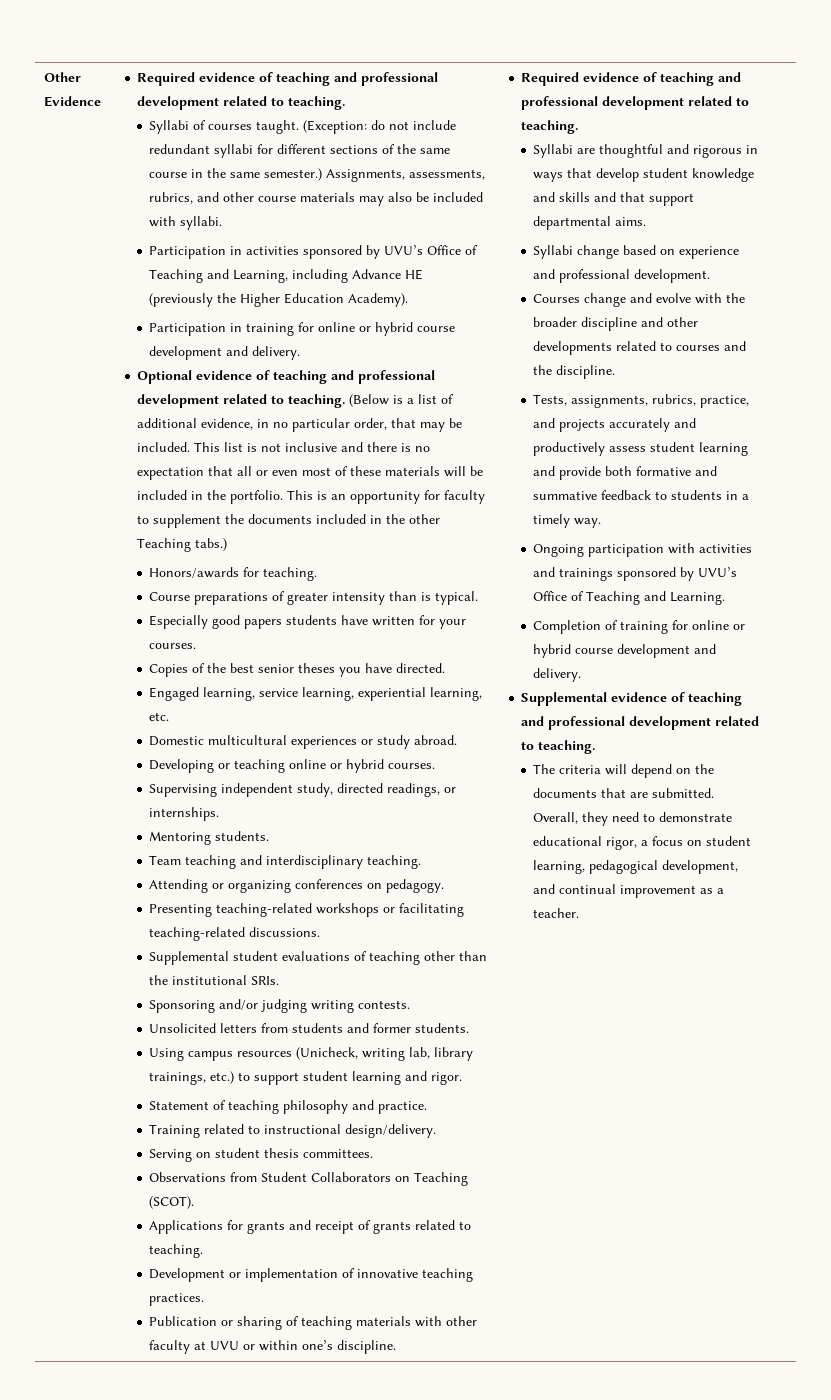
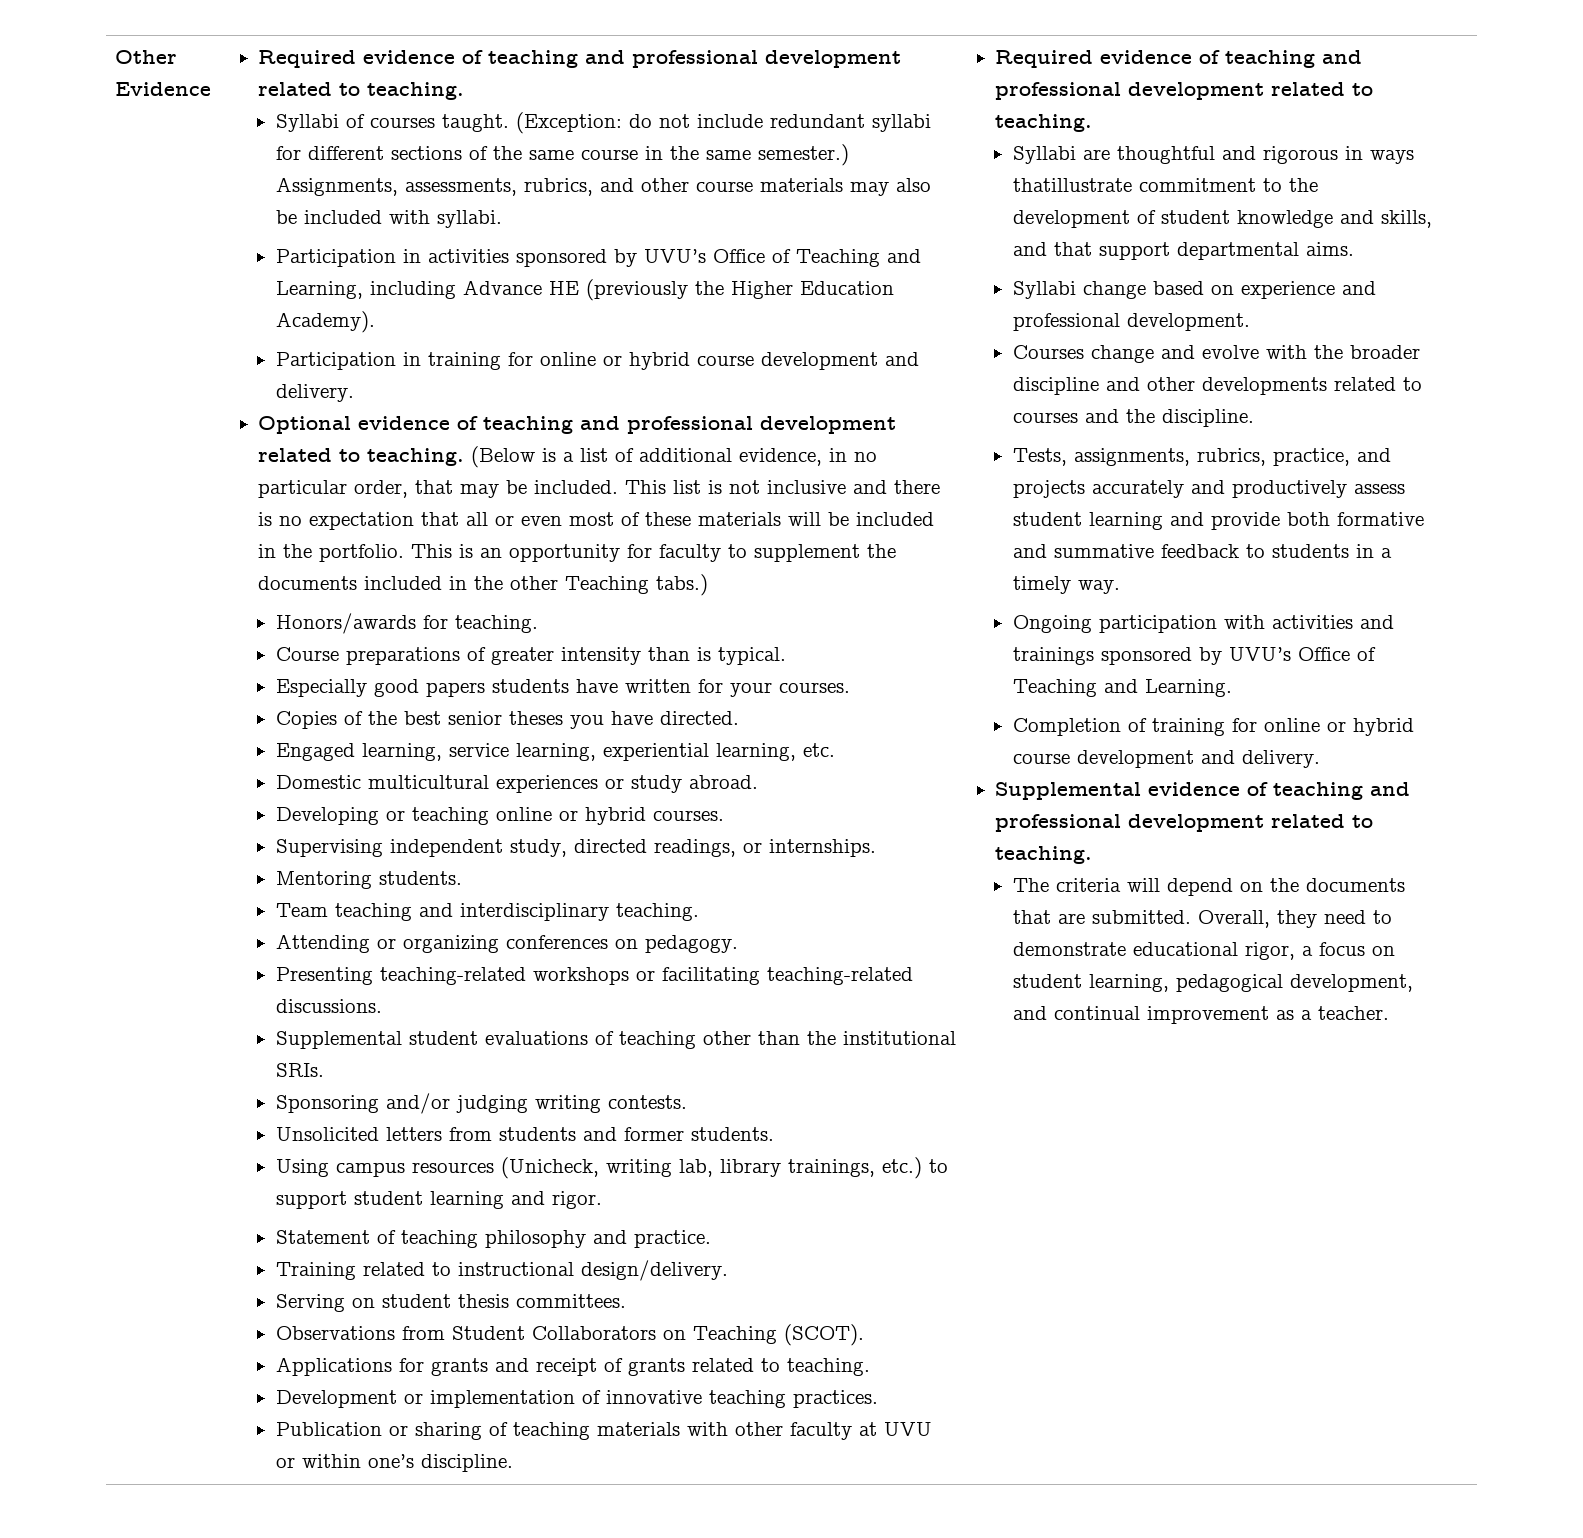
- Syllabi are thoughtful and rigorous in ways that develop student knowledge and skills and that support departmental aims.
+ Syllabi are thoughtful and rigorous in ways thatillustrate commitment to the development of student knowledge and skills, and that support departmental aims.

